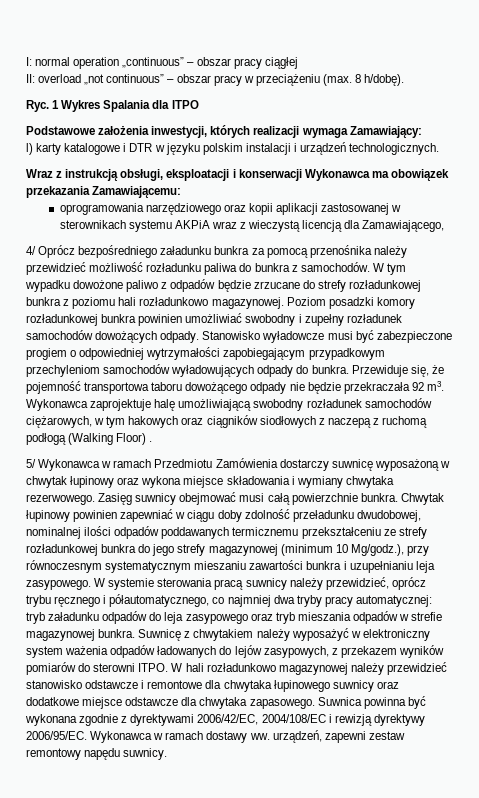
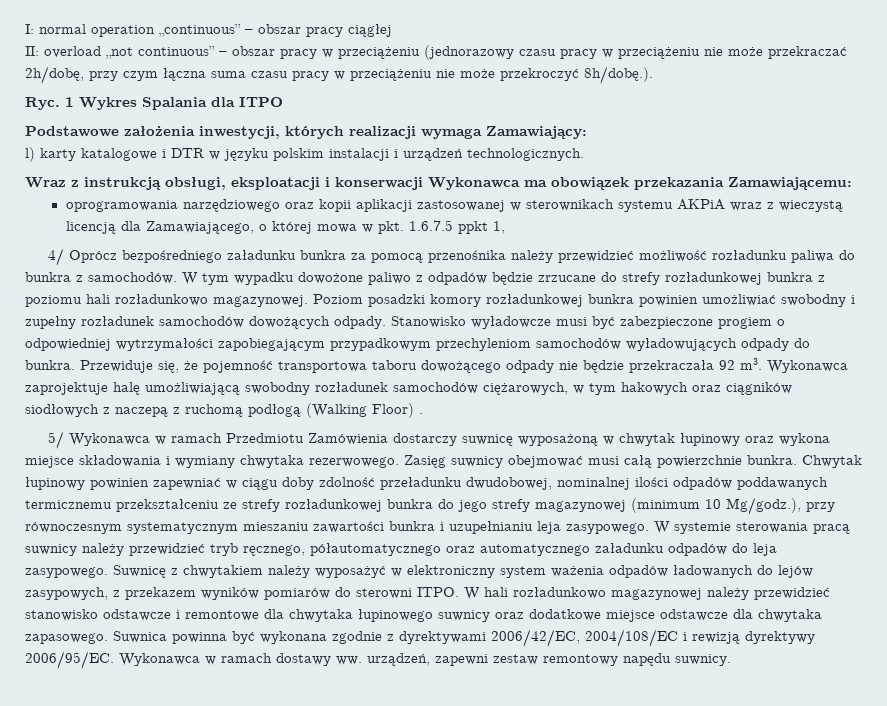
- II: overload „not continuous” – obszar pracy w przeciążeniu (max. 8 h/dobę).
+ II: overload „not continuous” – obszar pracy w przeciążeniu (jednorazowy czasu pracy w przeciążeniu nie może przekraczać 2h/dobę, przy czym łączna suma czasu pracy w przeciążeniu nie może przekroczyć 8h/dobę.).
- oprogramowania narzędziowego oraz kopii aplikacji zastosowanej w sterownikach systemu AKPiA wraz z wieczystą licencją dla Zamawiającego,
+ oprogramowania narzędziowego oraz kopii aplikacji zastosowanej w sterownikach systemu AKPiA wraz z wieczystą licencją dla Zamawiającego, o której mowa w pkt. 1.6.7.5 ppkt 1,
- W systemie sterowania pracą suwnicy należy przewidzieć, oprócz trybu ręcznego i półautomatycznego, co najmniej dwa tryby pracy automatycznej: tryb załadunku odpadów do leja zasypowego oraz tryb mieszania odpadów w strefie magazynowej bunkra.
+ W systemie sterowania pracą suwnicy należy przewidzieć tryb ręcznego, półautomatycznego oraz automatycznego załadunku odpadów do leja zasypowego.

